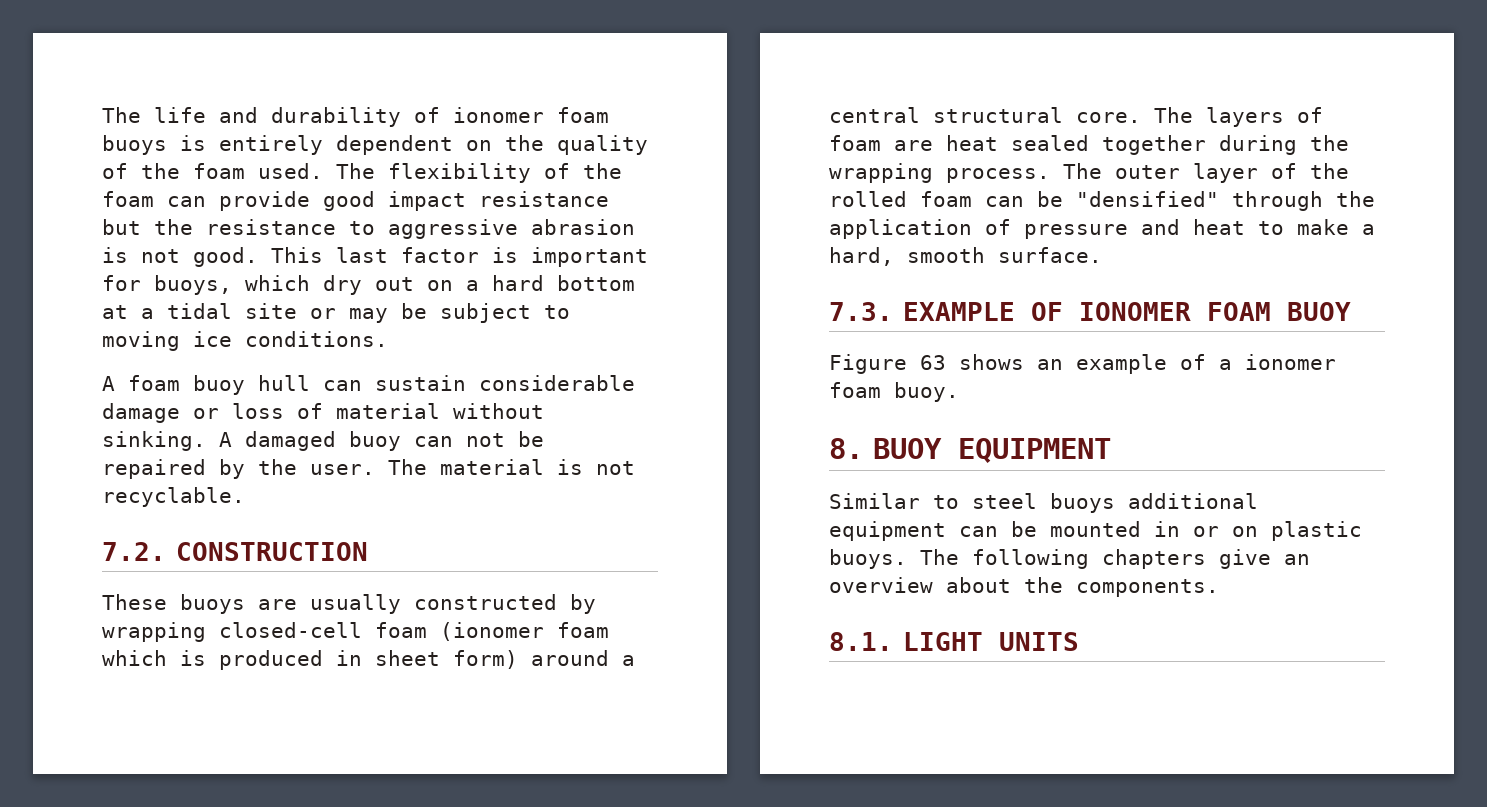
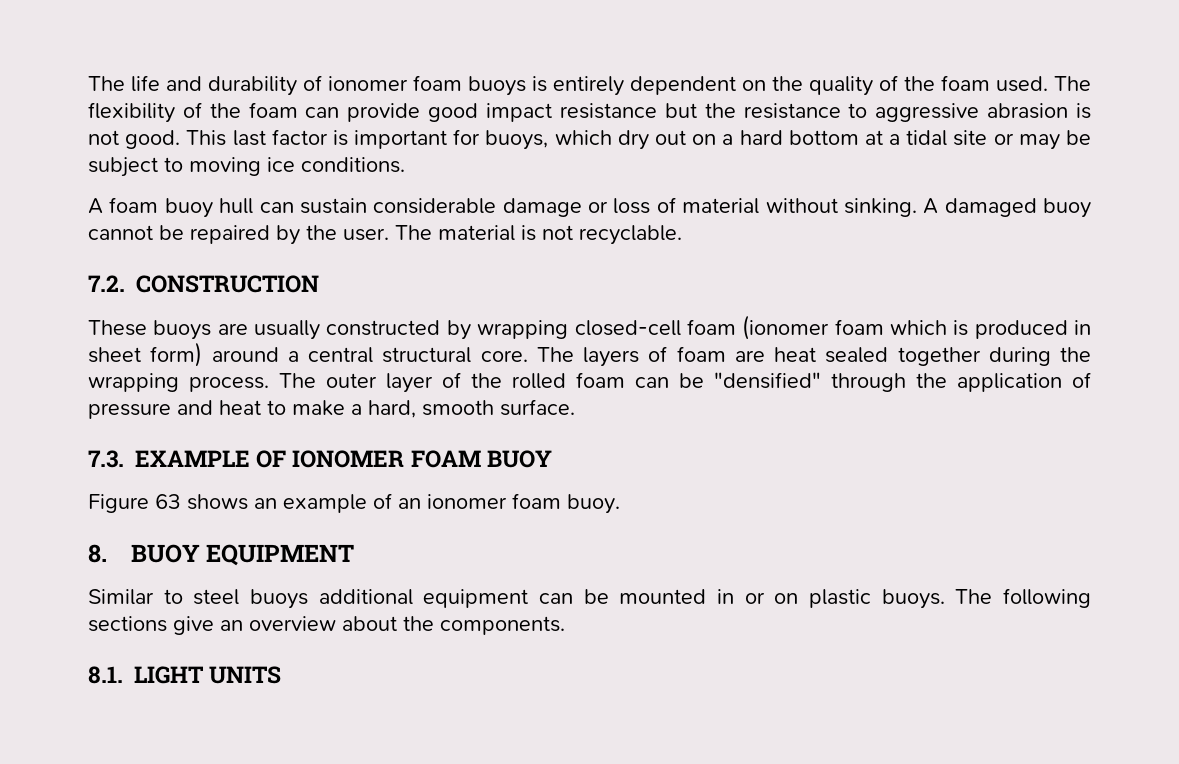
- A damaged buoy can not be repaired by the user.
+ A damaged buoy cannot be repaired by the user.
- Figure 63 shows an example of a ionomer foam buoy.
+ Figure 63 shows an example of an ionomer foam buoy.
- The following chapters give an overview about the components.
+ The following sections give an overview about the components.

